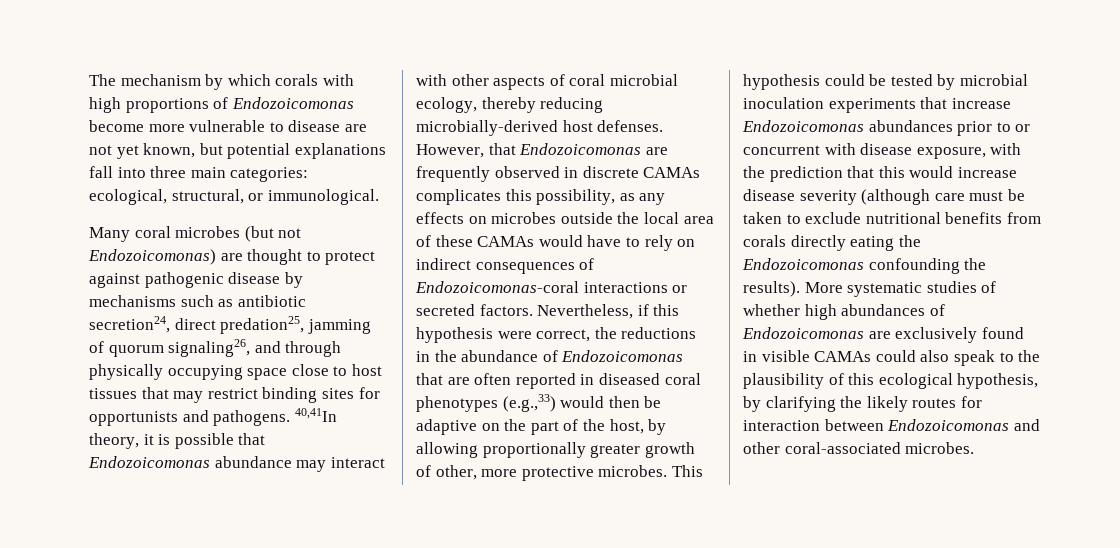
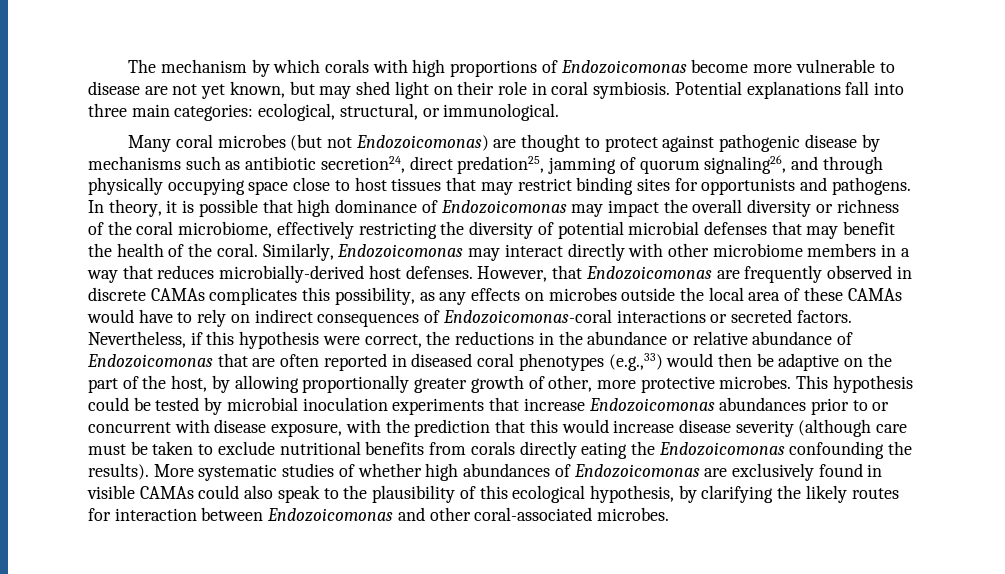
- The mechanism by which corals with high proportions of Endozoicomonas become more vulnerable to disease are not yet known, but potential explanations fall into three main categories: ecological, structural, or immunological.
+ The mechanism by which corals with high proportions of Endozoicomonas become more vulnerable to disease are not yet known, but may shed light on their role in coral symbiosis. Potential explanations fall into three main categories: ecological, structural, or immunological.
- 40,41In theory, it is possible that Endozoicomonas abundance may interact with other aspects of coral microbial ecology, thereby reducing microbially-derived host defenses.
+ In theory, it is possible that high dominance of Endozoicomonas may impact the overall diversity or richness of the coral microbiome, effectively restricting the diversity of potential microbial defenses that may benefit the health of the coral. Similarly, Endozoicomonas may interact directly with other microbiome members in a way that reduces microbially-derived host defenses.
- Nevertheless, if this hypothesis were correct, the reductions in the abundance of Endozoicomonas that are often reported in diseased coral phenotypes (e.g.,33) would then be adaptive on the part of the host, by allowing proportionally greater growth of other, more protective microbes.
+ Nevertheless, if this hypothesis were correct, the reductions in the abundance or relative abundance of Endozoicomonas that are often reported in diseased coral phenotypes (e.g.,33) would then be adaptive on the part of the host, by allowing proportionally greater growth of other, more protective microbes.

